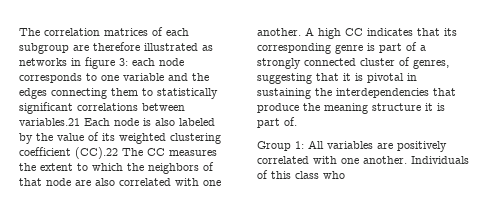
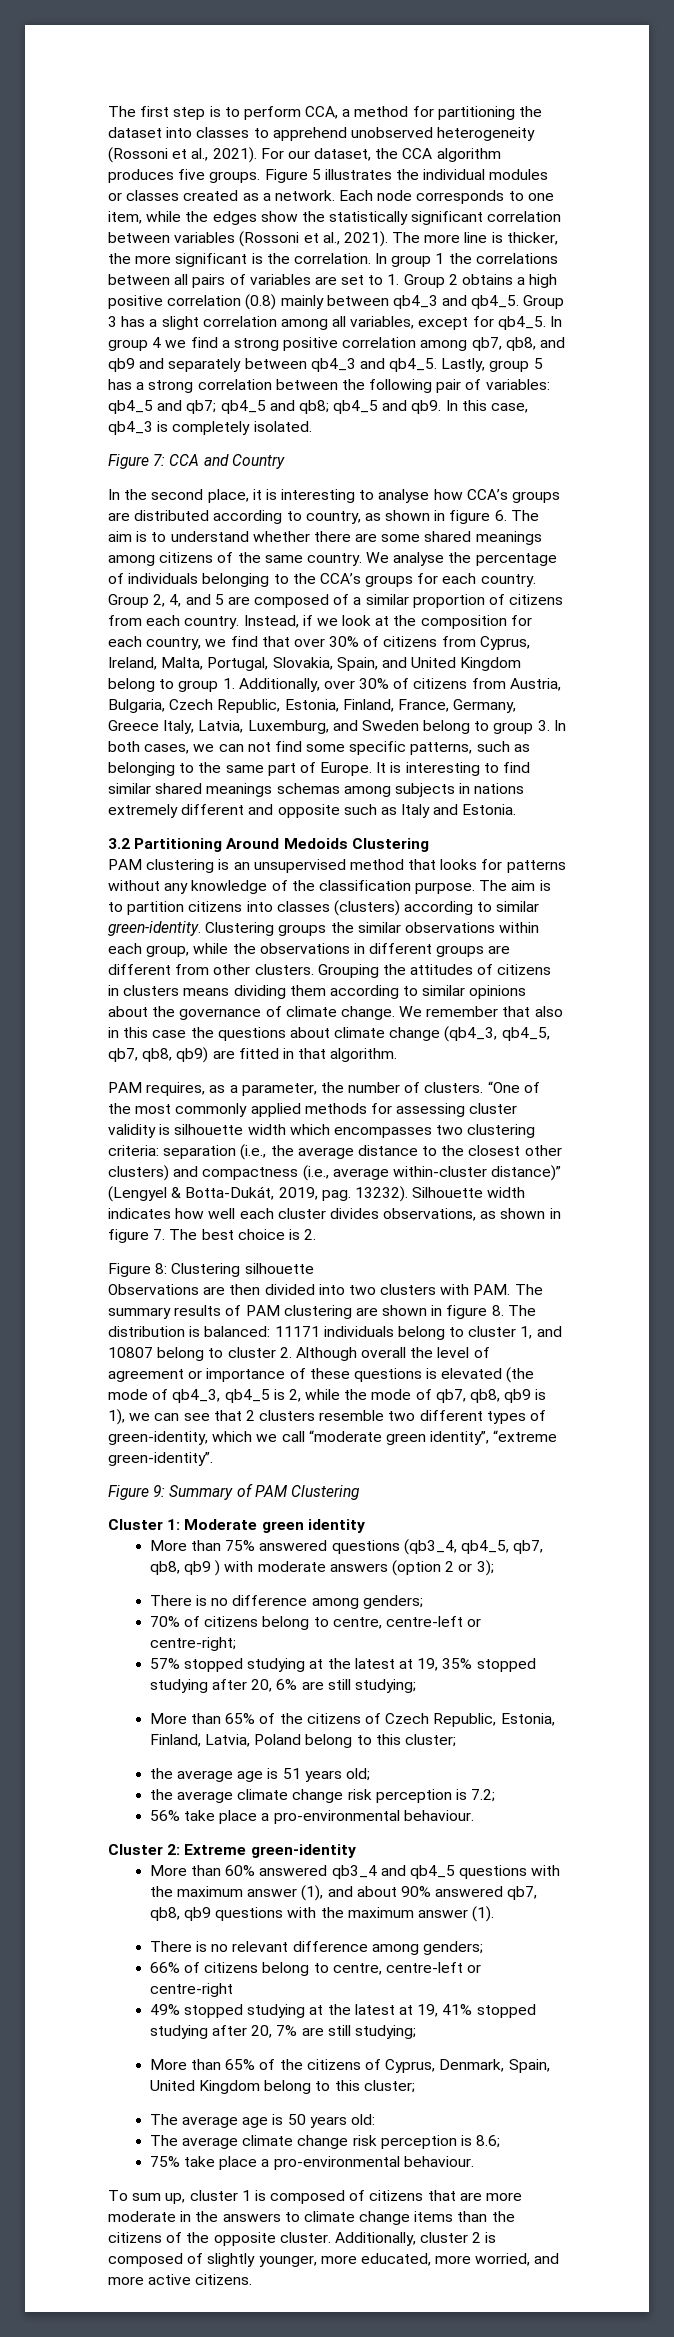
- The correlation matrices of each subgroup are therefore illustrated as networks in figure 3: each node corresponds to one variable and the edges connecting them to statistically significant correlations between variables.21 Each node is also labeled by the value of its weighted clustering coefficient (CC).22 The CC measures the extent to which the neighbors of that node are also correlated with one another. A high CC indicates that its corresponding genre is part of a strongly connected cluster of genres, suggesting that it is pivotal in sustaining the interdependencies that produce the meaning structure it is part of.
- Group 1: All variables are positively correlated with one another. Individuals of this class who
+ The first step is to perform CCA, a method for partitioning the dataset into classes to apprehend unobserved heterogeneity (Rossoni et al., 2021). For our dataset, the CCA algorithm produces five groups. Figure 5 illustrates the individual modules or classes created as a network. Each node corresponds to one item, while the edges show the statistically significant correlation between variables (Rossoni et al., 2021). The more line is thicker, the more significant is the correlation. In group 1 the correlations between all pairs of variables are set to 1. Group 2 obtains a high positive correlation (0.8) mainly between qb4_3 and qb4_5. Group 3 has a slight correlation among all variables, except for qb4_5. In group 4 we find a strong positive correlation among qb7, qb8, and qb9 and separately between qb4_3 and qb4_5. Lastly, group 5 has a strong correlation between the following pair of variables: qb4_5 and qb7; qb4_5 and qb8; qb4_5 and qb9. In this case, qb4_3 is completely isolated.
+ Figure 7: CCA and Country
+ In the second place, it is interesting to analyse how CCA’s groups are distributed according to country, as shown in figure 6. The aim is to understand whether there are some shared meanings among citizens of the same country. We analyse the percentage of individuals belonging to the CCA’s groups for each country. Group 2, 4, and 5 are composed of a similar proportion of citizens from each country. Instead, if we look at the composition for each country, we find that over 30% of citizens from Cyprus, Ireland, Malta, Portugal, Slovakia, Spain, and United Kingdom belong to group 1. Additionally, over 30% of citizens from Austria, Bulgaria, Czech Republic, Estonia, Finland, France, Germany, Greece Italy, Latvia, Luxemburg, and Sweden belong to group 3. In both cases, we can not find some specific patterns, such as belonging to the same part of Europe. It is interesting to find similar shared meanings schemas among subjects in nations extremely different and opposite such as Italy and Estonia.
+ 3.2 Partitioning Around Medoids Clustering
+ PAM clustering is an unsupervised method that looks for patterns without any knowledge of the classification purpose. The aim is to partition citizens into classes (clusters) according to similar green-identity. Clustering groups the similar observations within each group, while the observations in different groups are different from other clusters. Grouping the attitudes of citizens in clusters means dividing them according to similar opinions about the governance of climate change. We remember that also in this case the questions about climate change (qb4_3, qb4_5, qb7, qb8, qb9) are fitted in that algorithm.
+ PAM requires, as a parameter, the number of clusters. “One of the most commonly applied methods for assessing cluster validity is silhouette width which encompasses two clustering criteria: separation (i.e., the average distance to the closest other clusters) and compactness (i.e., average within‐cluster distance)” (Lengyel & Botta‐Dukát, 2019, pag. 13232). Silhouette width indicates how well each cluster divides observations, as shown in figure 7. The best choice is 2.
+ Figure 8: Clustering silhouette
+ Observations are then divided into two clusters with PAM. The summary results of PAM clustering are shown in figure 8. The distribution is balanced: 11171 individuals belong to cluster 1, and 10807 belong to cluster 2. Although overall the level of agreement or importance of these questions is elevated (the mode of qb4_3, qb4_5 is 2, while the mode of qb7, qb8, qb9 is 1), we can see that 2 clusters resemble two different types of green-identity, which we call “moderate green identity”, “extreme green-identity”.
+ Figure 9: Summary of PAM Clustering
+ Cluster 1: Moderate green identity
+ More than 75% answered questions (qb3_4, qb4_5, qb7, qb8, qb9 ) with moderate answers (option 2 or 3);
+ There is no difference among genders;
+ 70% of citizens belong to centre, centre-left or centre-right;
+ 57% stopped studying at the latest at 19, 35% stopped studying after 20, 6% are still studying;
+ More than 65% of the citizens of Czech Republic, Estonia, Finland, Latvia, Poland belong to this cluster;
+ the average age is 51 years old;
+ the average climate change risk perception is 7.2;
+ 56% take place a pro-environmental behaviour.
+ Cluster 2: Extreme green-identity
+ More than 60% answered qb3_4 and qb4_5 questions with the maximum answer (1), and about 90% answered qb7, qb8, qb9 questions with the maximum answer (1).
+ There is no relevant difference among genders;
+ 66% of citizens belong to centre, centre-left or centre-right
+ 49% stopped studying at the latest at 19, 41% stopped studying after 20, 7% are still studying;
+ More than 65% of the citizens of Cyprus, Denmark, Spain, United Kingdom belong to this cluster;
+ The average age is 50 years old:
+ The average climate change risk perception is 8.6;
+ 75% take place a pro-environmental behaviour.
+ To sum up, cluster 1 is composed of citizens that are more moderate in the answers to climate change items than the citizens of the opposite cluster. Additionally, cluster 2 is composed of slightly younger, more educated, more worried, and more active citizens.

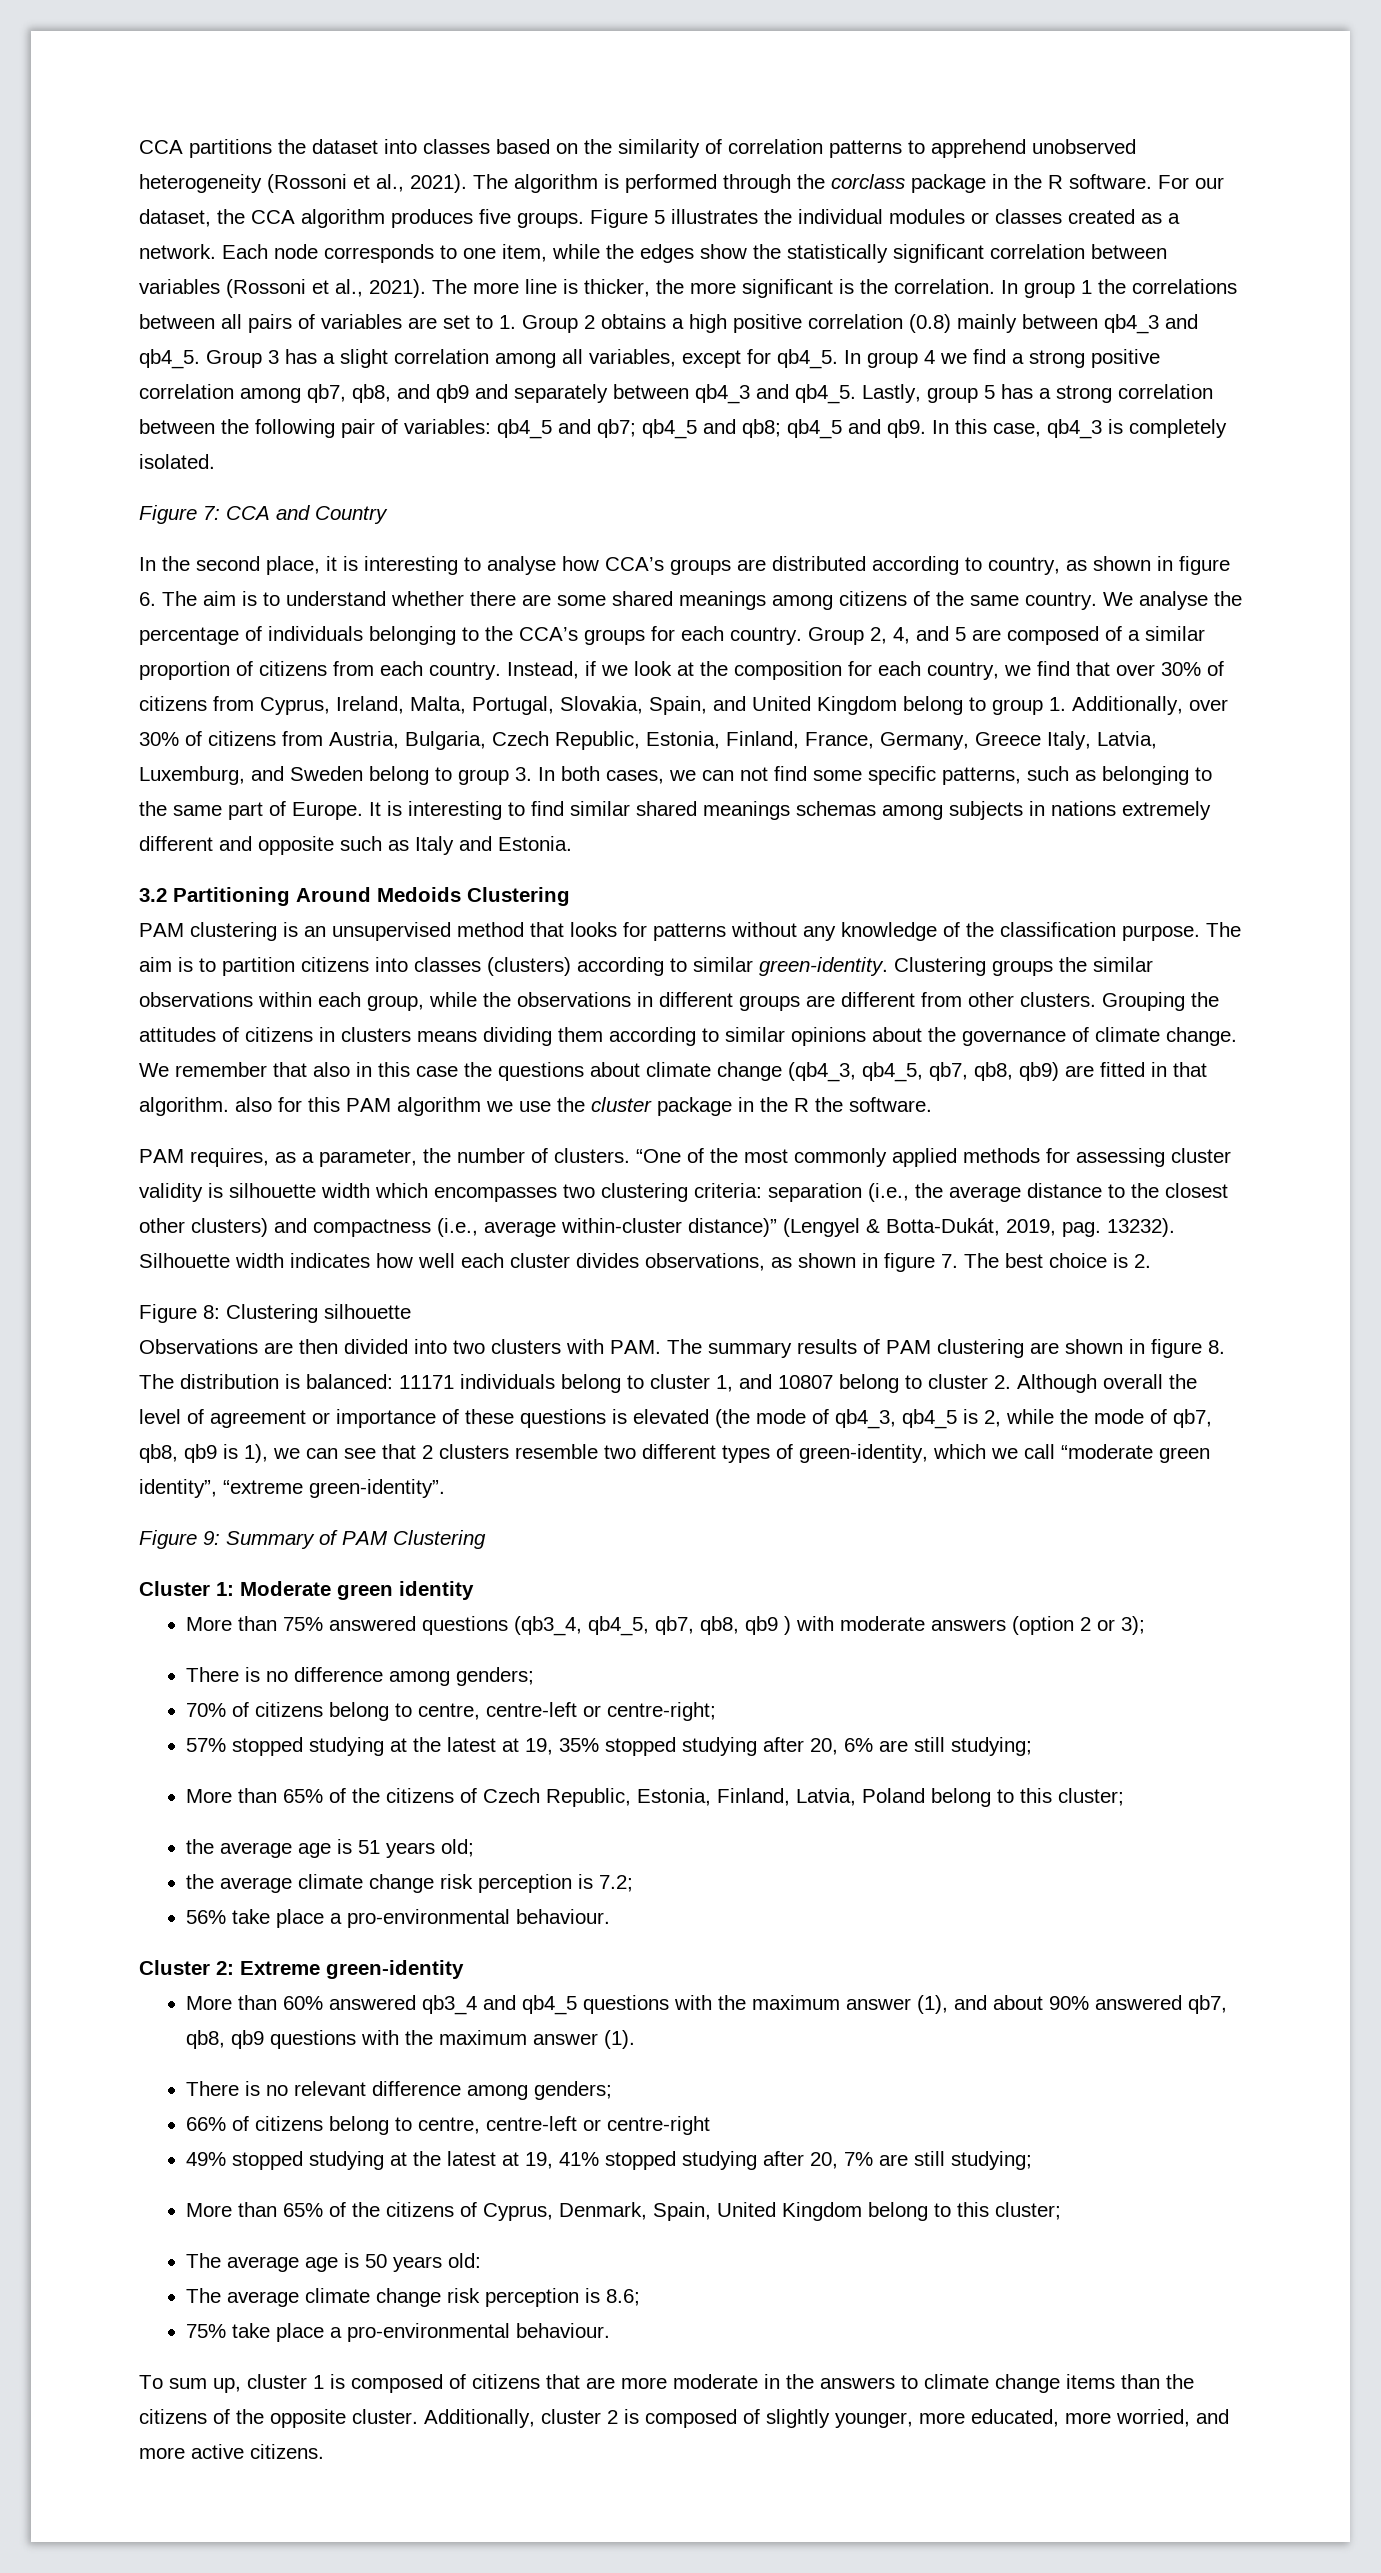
- The first step is to perform CCA, a method for partitioning the dataset into classes to apprehend unobserved heterogeneity (Rossoni et al., 2021).
+ CCA partitions the dataset into classes based on the similarity of correlation patterns to apprehend unobserved heterogeneity (Rossoni et al., 2021).
+ The algorithm is performed through the corclass package in the R software.
- We remember that also in this case the questions about climate change (qb4_3, qb4_5, qb7, qb8, qb9) are fitted in that algorithm.
+ We remember that also in this case the questions about climate change (qb4_3, qb4_5, qb7, qb8, qb9) are fitted in that algorithm. also for this PAM algorithm we use the cluster package in the R the software.

